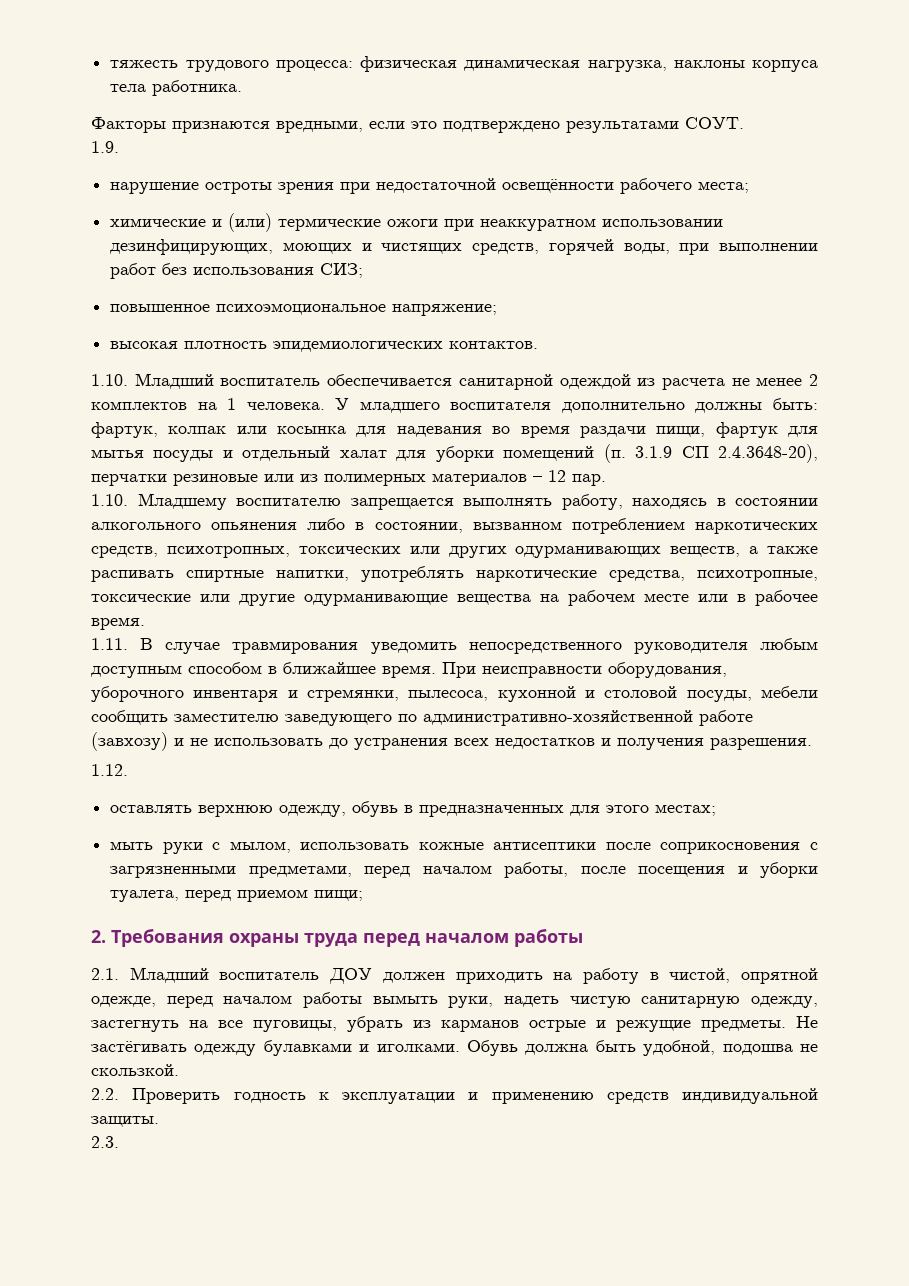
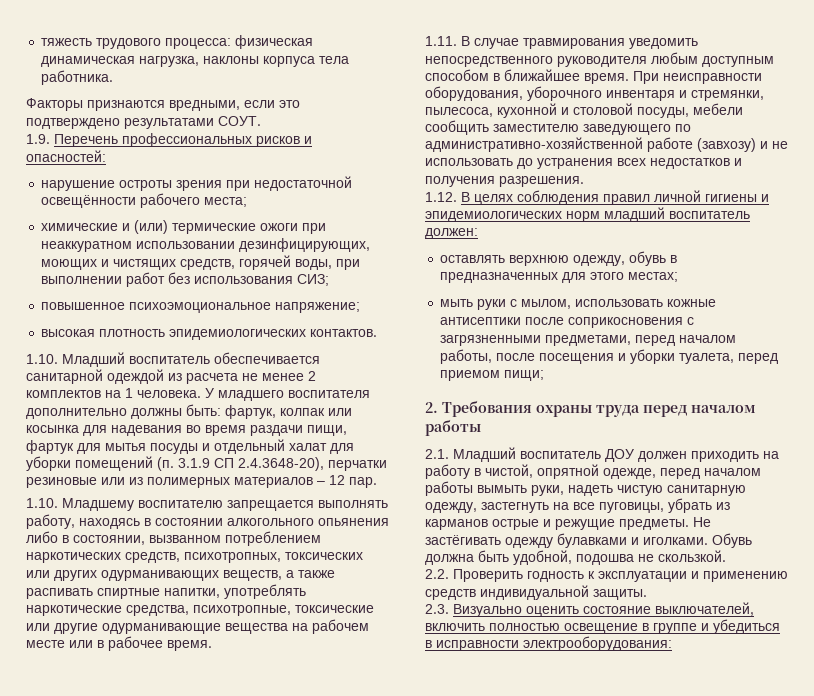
- 1.9.
+ 1.9. Перечень профессиональных рисков и опасностей:
- 1.12.
+ 1.12. В целях соблюдения правил личной гигиены и эпидемиологических норм младший воспитатель должен:
- 2.3.
+ 2.3. Визуально оценить состояние выключателей, включить полностью освещение в группе и убедиться в исправности электрооборудования:

